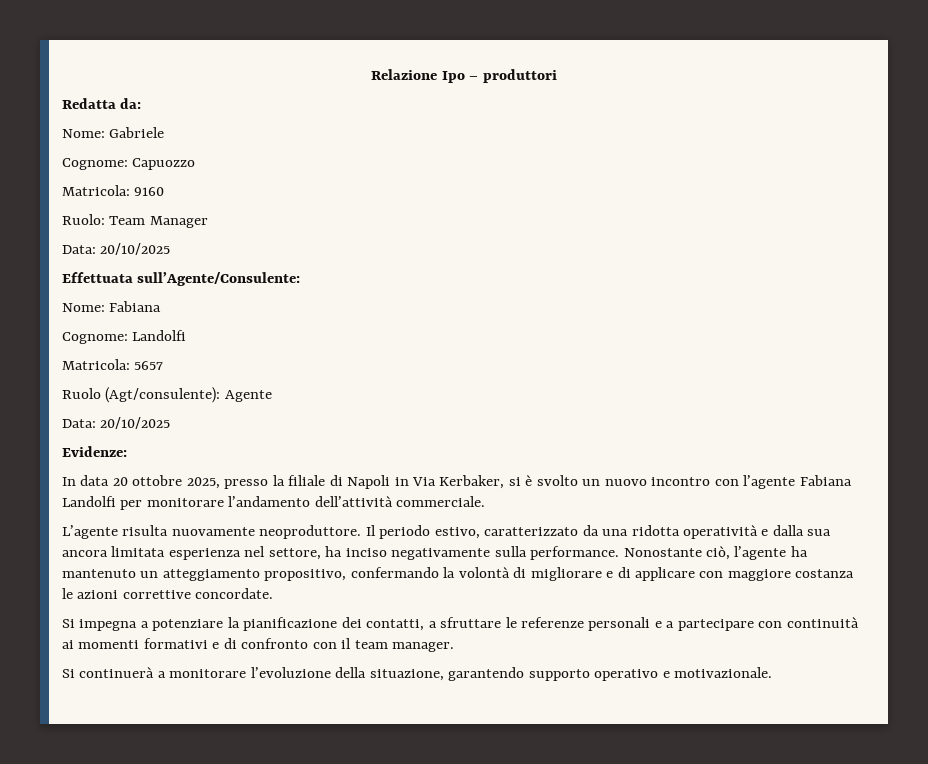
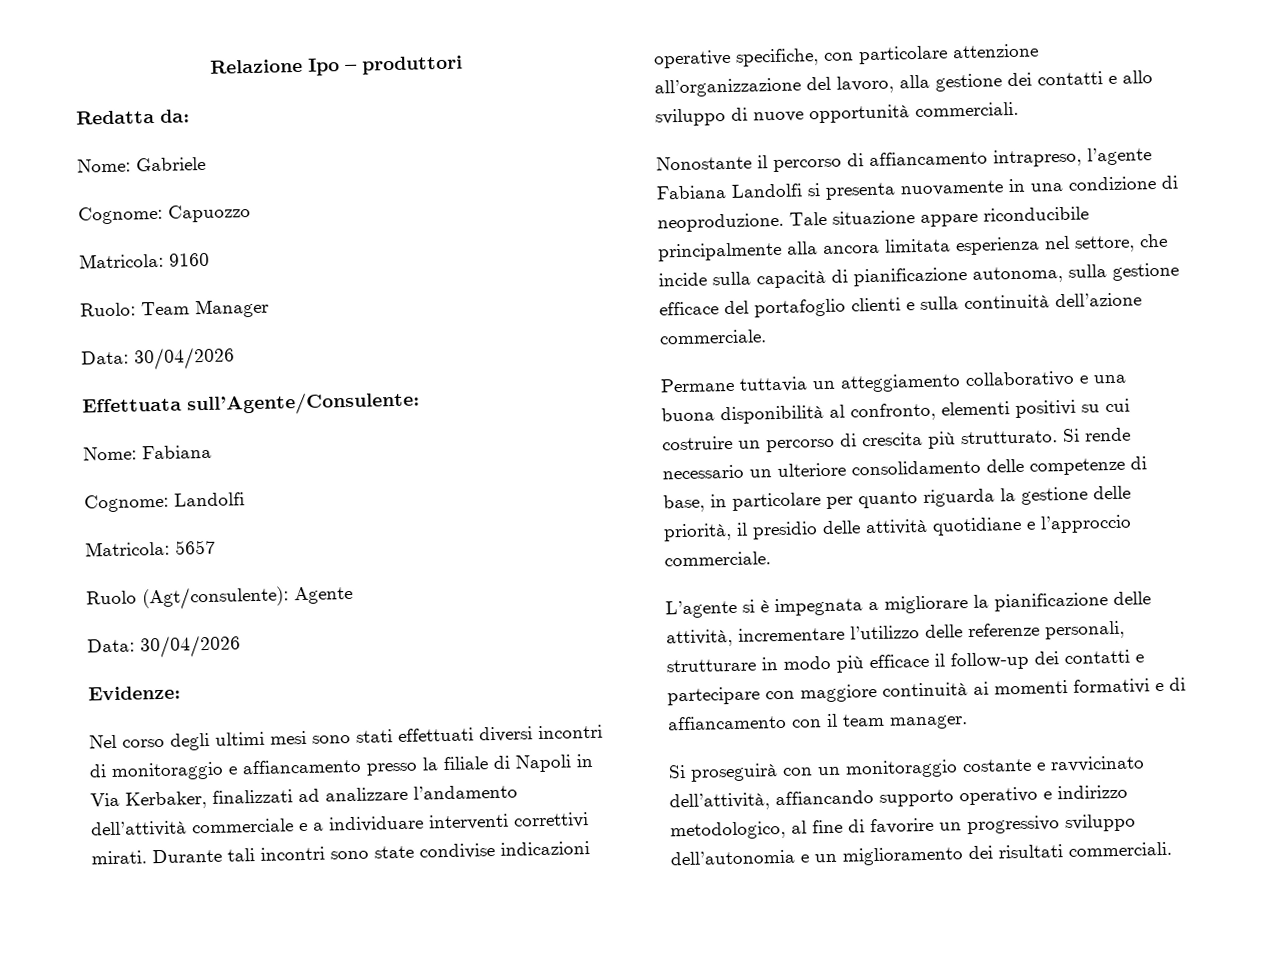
  Ruolo: Team Manager
- Data: 20/10/2025
+ Data: 30/04/2026
  Ruolo (Agt/consulente): Agente
- Data: 20/10/2025
+ Data: 30/04/2026
- In data 20 ottobre 2025, presso la filiale di Napoli in Via Kerbaker, si è svolto un nuovo incontro con l’agente Fabiana Landolfi per monitorare l’andamento dell’attività commerciale.
- L’agente risulta nuovamente neoproduttore. Il periodo estivo, caratterizzato da una ridotta operatività e dalla sua ancora limitata esperienza nel settore, ha inciso negativamente sulla performance. Nonostante ciò, l’agente ha mantenuto un atteggiamento propositivo, confermando la volontà di migliorare e di applicare con maggiore costanza le azioni correttive concordate.
- Si impegna a potenziare la pianificazione dei contatti, a sfruttare le referenze personali e a partecipare con continuità ai momenti formativi e di confronto con il team manager.
+ Nel corso degli ultimi mesi sono stati effettuati diversi incontri di monitoraggio e affiancamento presso la filiale di Napoli in Via Kerbaker, finalizzati ad analizzare l’andamento dell’attività commerciale e a individuare interventi correttivi mirati. Durante tali incontri sono state condivise indicazioni operative specifiche, con particolare attenzione all’organizzazione del lavoro, alla gestione dei contatti e allo sviluppo di nuove opportunità commerciali.
+ Nonostante il percorso di affiancamento intrapreso, l’agente Fabiana Landolfi si presenta nuovamente in una condizione di neoproduzione. Tale situazione appare riconducibile principalmente alla ancora limitata esperienza nel settore, che incide sulla capacità di pianificazione autonoma, sulla gestione efficace del portafoglio clienti e sulla continuità dell’azione commerciale.
+ Permane tuttavia un atteggiamento collaborativo e una buona disponibilità al confronto, elementi positivi su cui costruire un percorso di crescita più strutturato. Si rende necessario un ulteriore consolidamento delle competenze di base, in particolare per quanto riguarda la gestione delle priorità, il presidio delle attività quotidiane e l’approccio commerciale.
+ L’agente si è impegnata a migliorare la pianificazione delle attività, incrementare l’utilizzo delle referenze personali, strutturare in modo più efficace il follow-up dei contatti e partecipare con maggiore continuità ai momenti formativi e di affiancamento con il team manager.
- Si continuerà a monitorare l’evoluzione della situazione, garantendo supporto operativo e motivazionale.
+ Si proseguirà con un monitoraggio costante e ravvicinato dell’attività, affiancando supporto operativo e indirizzo metodologico, al fine di favorire un progressivo sviluppo dell’autonomia e un miglioramento dei risultati commerciali.

